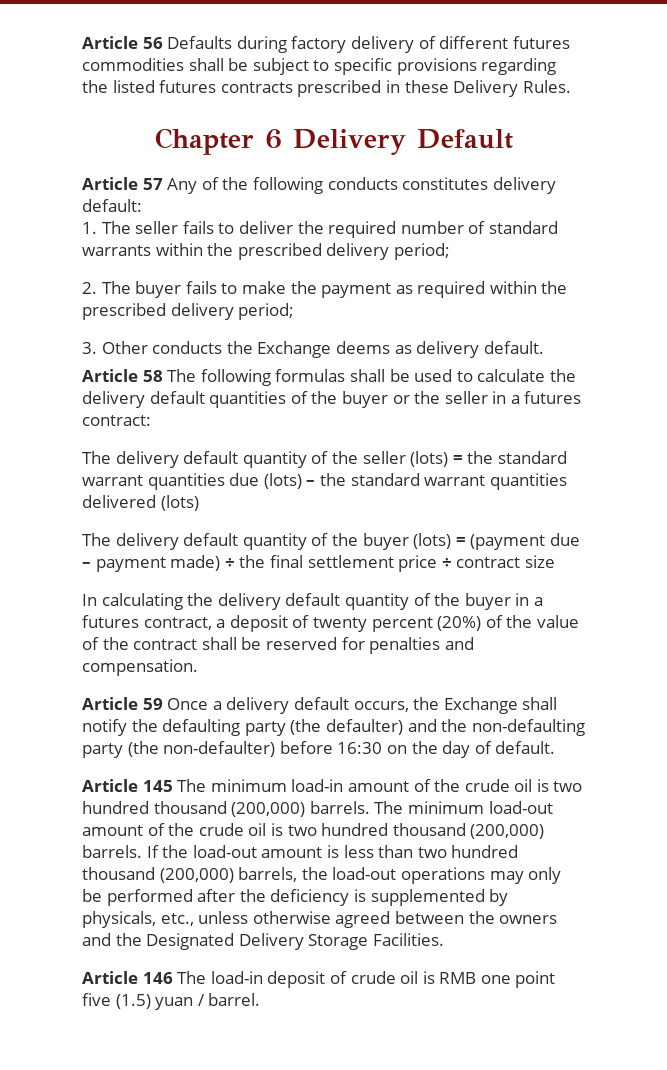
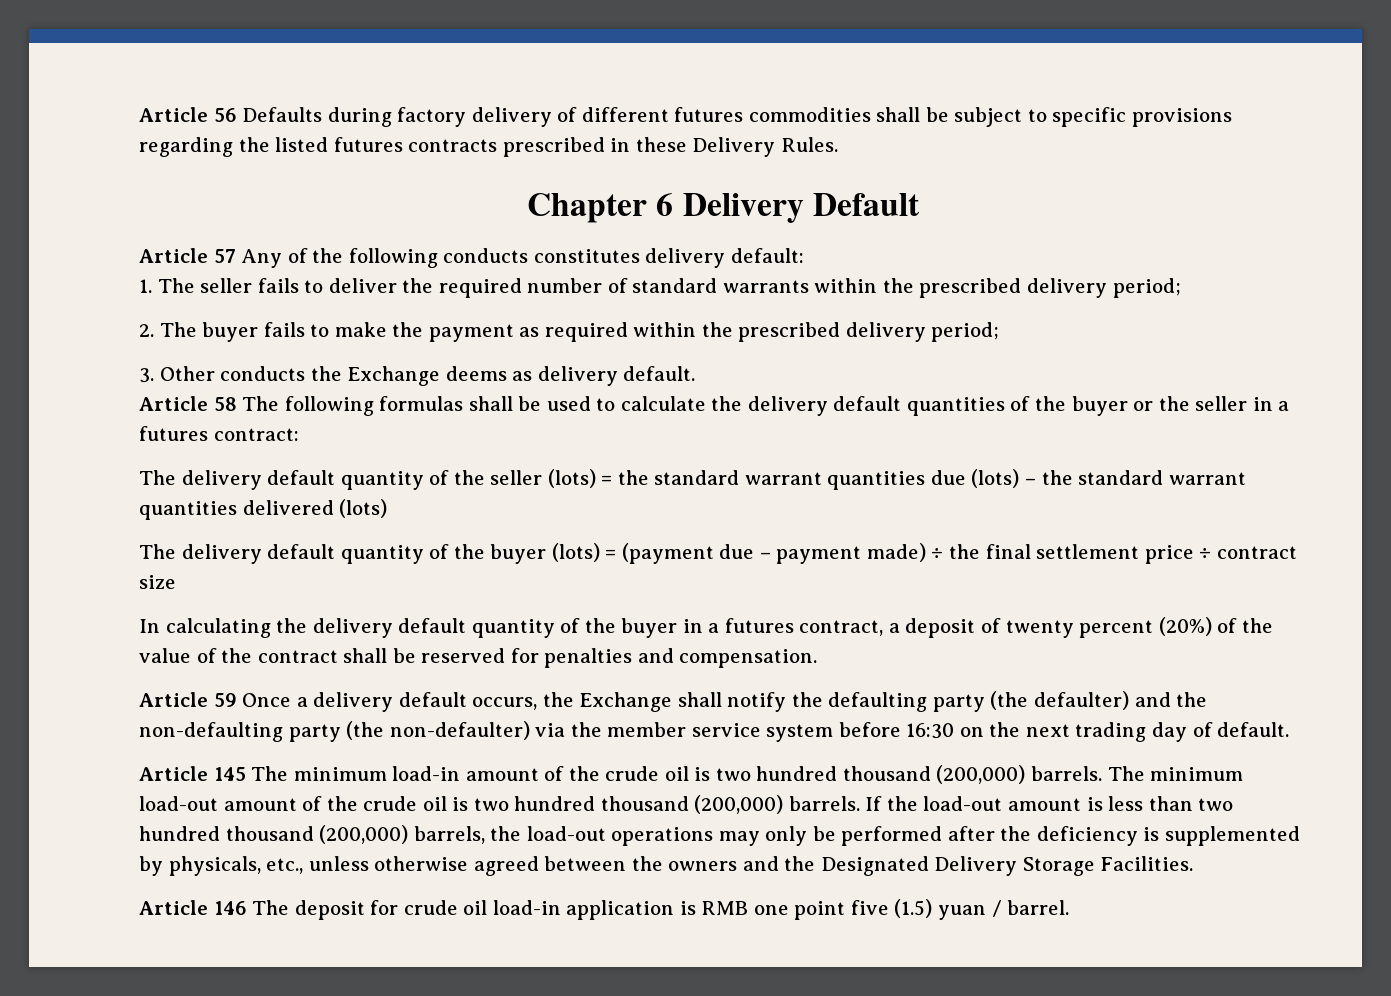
- Article 59 Once a delivery default occurs, the Exchange shall notify the defaulting party (the defaulter) and the non-defaulting party (the non-defaulter) before 16:30 on the day of default.
+ Article 59 Once a delivery default occurs, the Exchange shall notify the defaulting party (the defaulter) and the non-defaulting party (the non-defaulter) via the member service system before 16:30 on the next trading day of default.
- Article 146 The load-in deposit of crude oil is RMB one point five (1.5) yuan / barrel.
+ Article 146 The deposit for crude oil load-in application is RMB one point five (1.5) yuan / barrel.

